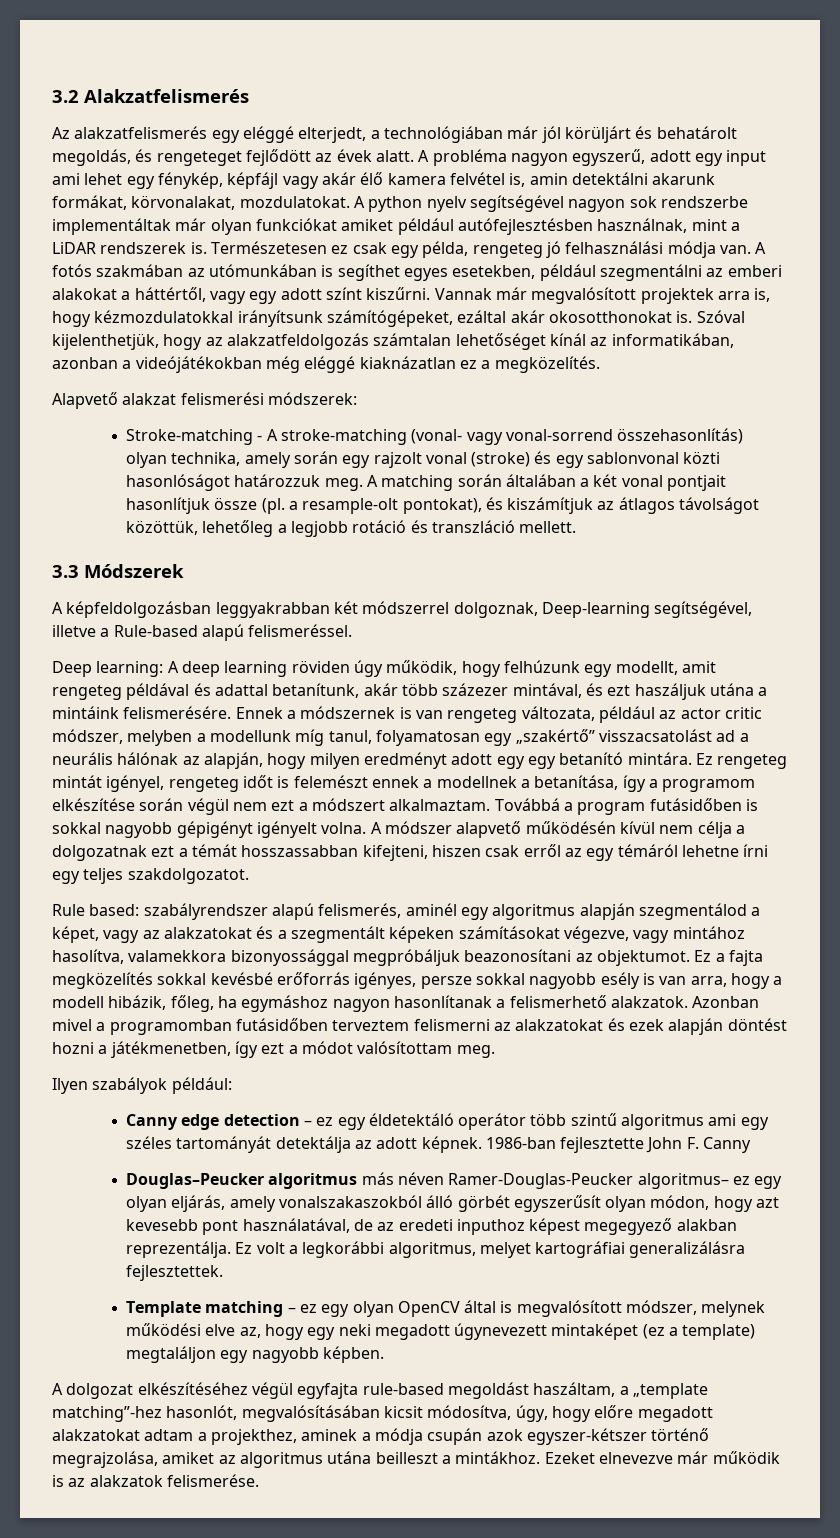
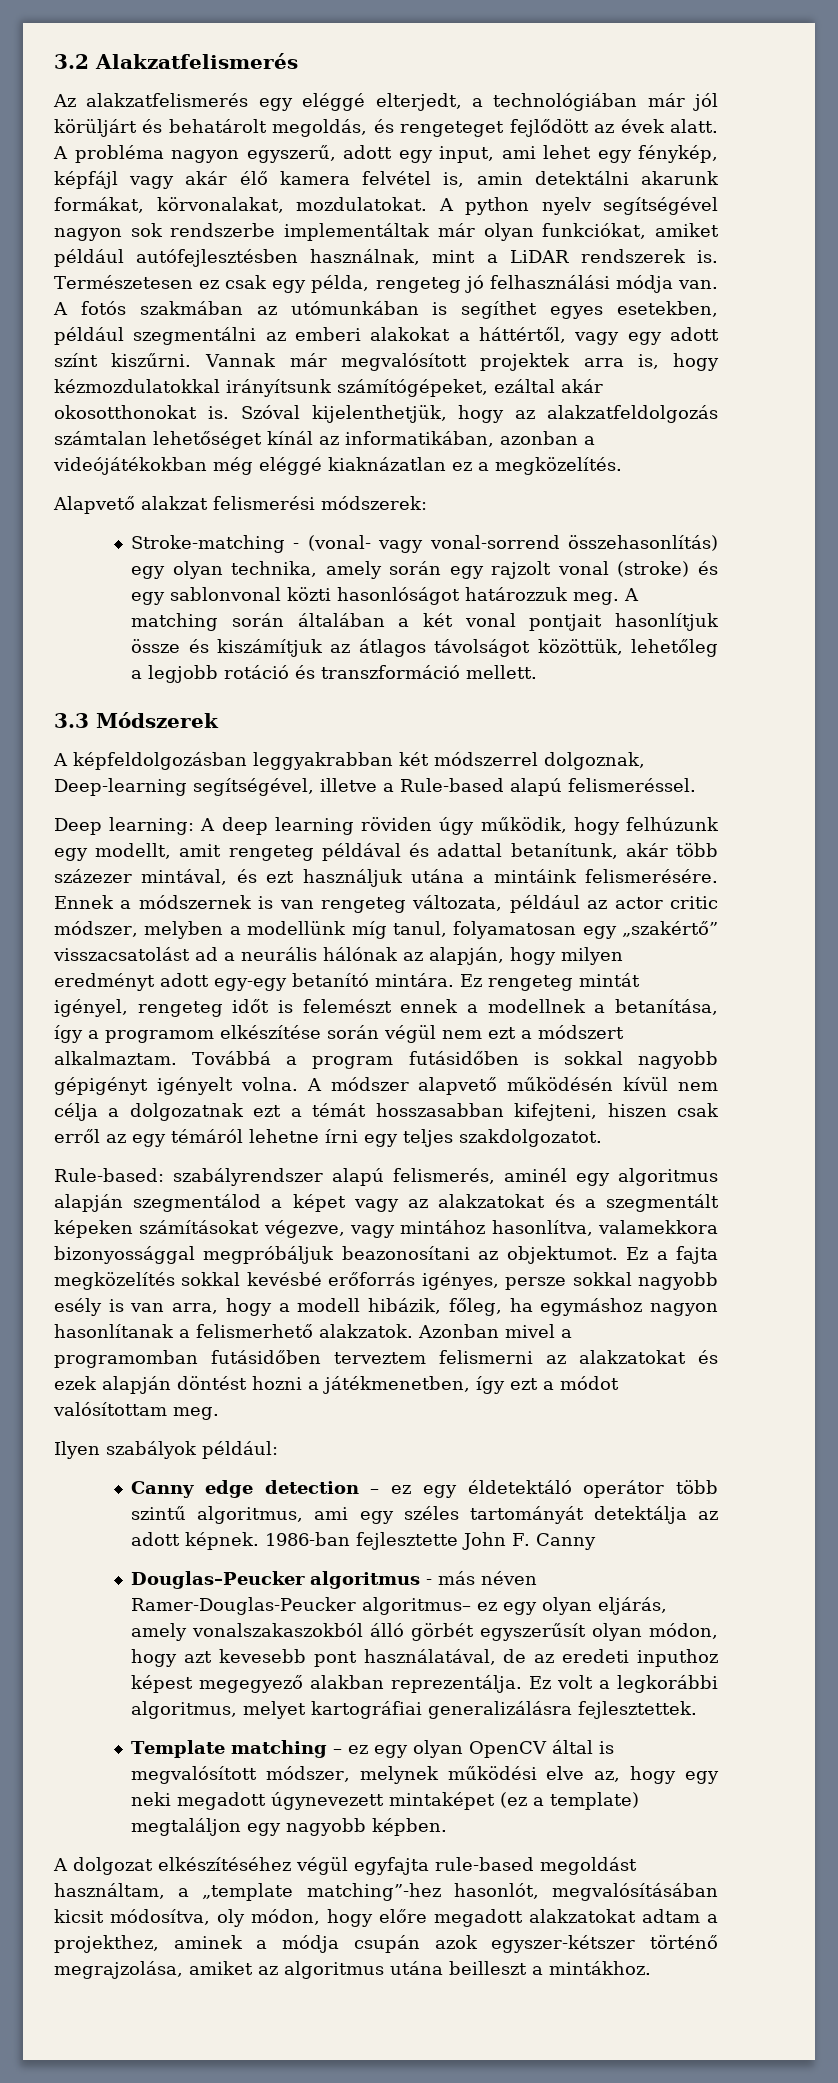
- A probléma nagyon egyszerű, adott egy input ami lehet egy fénykép, képfájl vagy akár élő kamera felvétel is, amin detektálni akarunk formákat, körvonalakat, mozdulatokat.
+ A probléma nagyon egyszerű, adott egy input, ami lehet egy fénykép, képfájl vagy akár élő kamera felvétel is, amin detektálni akarunk formákat, körvonalakat, mozdulatokat.
- A python nyelv segítségével nagyon sok rendszerbe implementáltak már olyan funkciókat amiket például autófejlesztésben használnak, mint a LiDAR rendszerek is.
+ A python nyelv segítségével nagyon sok rendszerbe implementáltak már olyan funkciókat, amiket például autófejlesztésben használnak, mint a LiDAR rendszerek is.
- Stroke-matching - A stroke-matching (vonal- vagy vonal-sorrend összehasonlítás) olyan technika, amely során egy rajzolt vonal (stroke) és egy sablonvonal közti hasonlóságot határozzuk meg.
+ Stroke-matching - (vonal- vagy vonal-sorrend összehasonlítás) egy olyan technika, amely során egy rajzolt vonal (stroke) és egy sablonvonal közti hasonlóságot határozzuk meg.
- A matching során általában a két vonal pontjait hasonlítjuk össze (pl. a resample-olt pontokat), és kiszámítjuk az átlagos távolságot közöttük, lehetőleg a legjobb rotáció és transzláció mellett.
+ A matching során általában a két vonal pontjait hasonlítjuk össze és kiszámítjuk az átlagos távolságot közöttük, lehetőleg a legjobb rotáció és transzformáció mellett.
- Deep learning: A deep learning röviden úgy működik, hogy felhúzunk egy modellt, amit rengeteg példával és adattal betanítunk, akár több százezer mintával, és ezt haszáljuk utána a mintáink felismerésére.
+ Deep learning: A deep learning röviden úgy működik, hogy felhúzunk egy modellt, amit rengeteg példával és adattal betanítunk, akár több százezer mintával, és ezt használjuk utána a mintáink felismerésére.
- Ennek a módszernek is van rengeteg változata, például az actor critic módszer, melyben a modellunk míg tanul, folyamatosan egy „szakértő” visszacsatolást ad a neurális hálónak az alapján, hogy milyen eredményt adott egy egy betanító mintára.
+ Ennek a módszernek is van rengeteg változata, például az actor critic módszer, melyben a modellünk míg tanul, folyamatosan egy „szakértő” visszacsatolást ad a neurális hálónak az alapján, hogy milyen eredményt adott egy-egy betanító mintára.
- A módszer alapvető működésén kívül nem célja a dolgozatnak ezt a témát hosszassabban kifejteni, hiszen csak erről az egy témáról lehetne írni egy teljes szakdolgozatot.
+ A módszer alapvető működésén kívül nem célja a dolgozatnak ezt a témát hosszasabban kifejteni, hiszen csak erről az egy témáról lehetne írni egy teljes szakdolgozatot.
- Rule based: szabályrendszer alapú felismerés, aminél egy algoritmus alapján szegmentálod a képet, vagy az alakzatokat és a szegmentált képeken számításokat végezve, vagy mintához hasolítva, valamekkora bizonyossággal megpróbáljuk beazonosítani az objektumot.
+ Rule-based: szabályrendszer alapú felismerés, aminél egy algoritmus alapján szegmentálod a képet vagy az alakzatokat és a szegmentált képeken számításokat végezve, vagy mintához hasonlítva, valamekkora bizonyossággal megpróbáljuk beazonosítani az objektumot.
- Canny edge detection – ez egy éldetektáló operátor több szintű algoritmus ami egy széles tartományát detektálja az adott képnek.
+ Canny edge detection – ez egy éldetektáló operátor több szintű algoritmus, ami egy széles tartományát detektálja az adott képnek.
- Douglas–Peucker algoritmus más néven Ramer-Douglas-Peucker algoritmus– ez egy olyan eljárás, amely vonalszakaszokból álló görbét egyszerűsít olyan módon, hogy azt kevesebb pont használatával, de az eredeti inputhoz képest megegyező alakban reprezentálja.
+ Douglas–Peucker algoritmus - más néven Ramer-Douglas-Peucker algoritmus– ez egy olyan eljárás, amely vonalszakaszokból álló görbét egyszerűsít olyan módon, hogy azt kevesebb pont használatával, de az eredeti inputhoz képest megegyező alakban reprezentálja.
- A dolgozat elkészítéséhez végül egyfajta rule-based megoldást haszáltam, a „template matching”-hez hasonlót, megvalósításában kicsit módosítva, úgy, hogy előre megadott alakzatokat adtam a projekthez, aminek a módja csupán azok egyszer-kétszer történő megrajzolása, amiket az algoritmus utána beilleszt a mintákhoz. Ezeket elnevezve már működik is az alakzatok felismerése.
+ A dolgozat elkészítéséhez végül egyfajta rule-based megoldást használtam, a „template matching”-hez hasonlót, megvalósításában kicsit módosítva, oly módon, hogy előre megadott alakzatokat adtam a projekthez, aminek a módja csupán azok egyszer-kétszer történő megrajzolása, amiket az algoritmus utána beilleszt a mintákhoz.

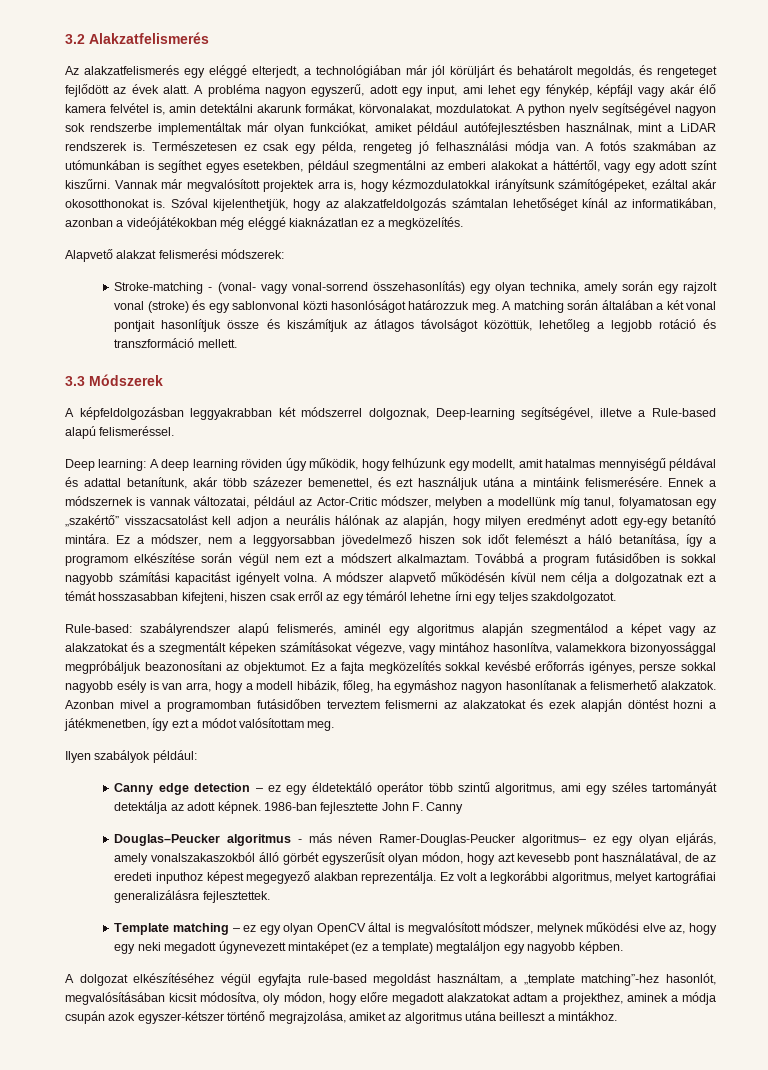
- Deep learning: A deep learning röviden úgy működik, hogy felhúzunk egy modellt, amit rengeteg példával és adattal betanítunk, akár több százezer mintával, és ezt használjuk utána a mintáink felismerésére.
+ Deep learning: A deep learning röviden úgy működik, hogy felhúzunk egy modellt, amit hatalmas mennyiségű példával és adattal betanítunk, akár több százezer bemenettel, és ezt használjuk utána a mintáink felismerésére.
- Ennek a módszernek is van rengeteg változata, például az actor critic módszer, melyben a modellünk míg tanul, folyamatosan egy „szakértő” visszacsatolást ad a neurális hálónak az alapján, hogy milyen eredményt adott egy-egy betanító mintára.
+ Ennek a módszernek is vannak változatai, például az Actor-Critic módszer, melyben a modellünk míg tanul, folyamatosan egy „szakértő” visszacsatolást kell adjon a neurális hálónak az alapján, hogy milyen eredményt adott egy-egy betanító mintára.
- Ez rengeteg mintát igényel, rengeteg időt is felemészt ennek a modellnek a betanítása, így a programom elkészítése során végül nem ezt a módszert alkalmaztam.
+ Ez a módszer, nem a leggyorsabban jövedelmező hiszen sok időt felemészt a háló betanítása, így a programom elkészítése során végül nem ezt a módszert alkalmaztam.
- Továbbá a program futásidőben is sokkal nagyobb gépigényt igényelt volna.
+ Továbbá a program futásidőben is sokkal nagyobb számítási kapacitást igényelt volna.

